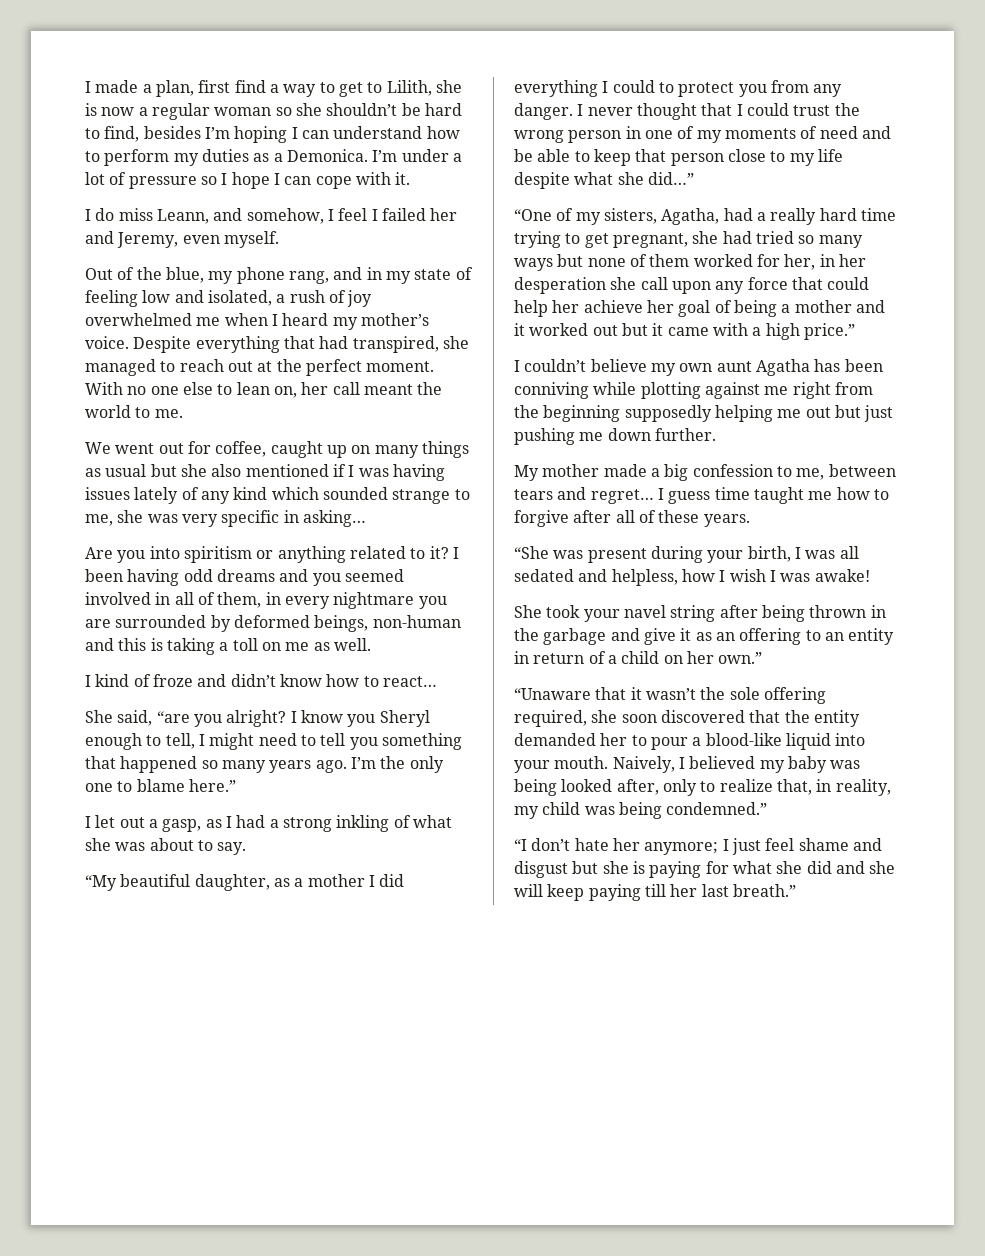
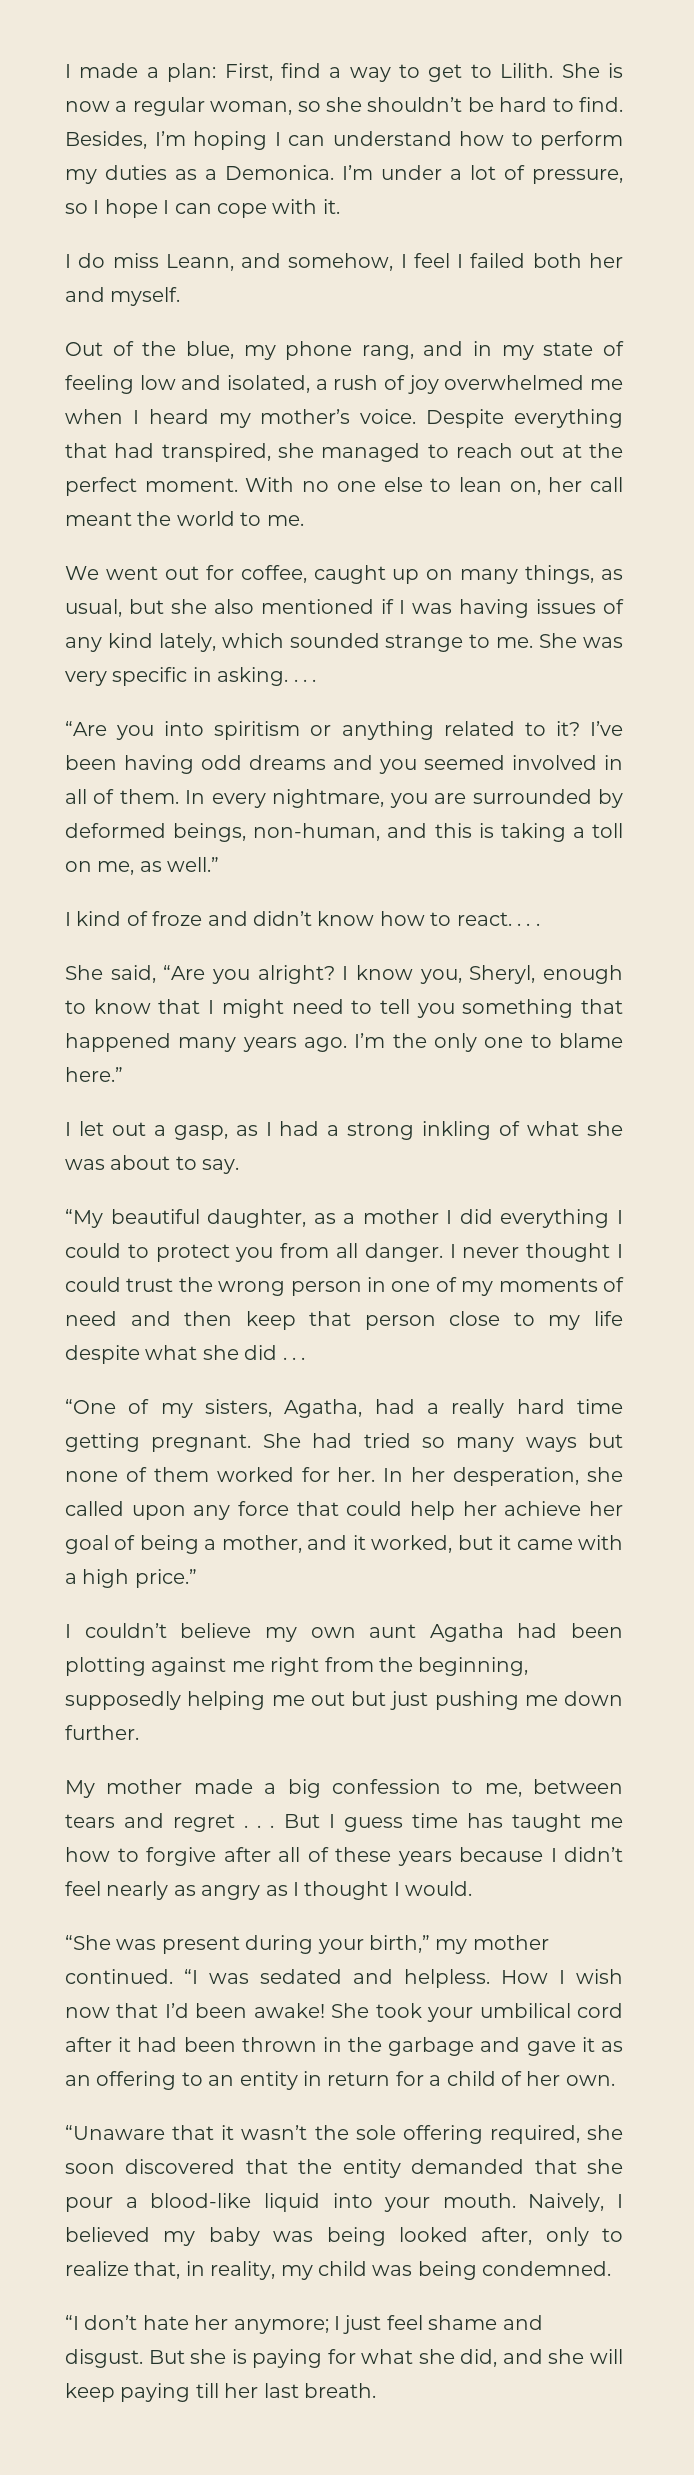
- I made a plan, first find a way to get to Lilith, she is now a regular woman so she shouldn’t be hard to find, besides I’m hoping I can understand how to perform my duties as a Demonica.
+ I made a plan: First, find a way to get to Lilith. She is now a regular woman, so she shouldn’t be hard to find. Besides, I’m hoping I can understand how to perform my duties as a Demonica.
- I’m under a lot of pressure so I hope I can cope with it.
+ I’m under a lot of pressure, so I hope I can cope with it.
- I do miss Leann, and somehow, I feel I failed her and Jeremy, even myself.
+ I do miss Leann, and somehow, I feel I failed both her and myself.
- We went out for coffee, caught up on many things as usual but she also mentioned if I was having issues lately of any kind which sounded strange to me, she was very specific in asking…
- Are you into spiritism or anything related to it?
+ We went out for coffee, caught up on many things, as usual, but she also mentioned if I was having issues of any kind lately, which sounded strange to me. She was very specific in asking. . . .
+ “Are you into spiritism or anything related to it?
- I been having odd dreams and you seemed involved in all of them, in every nightmare you are surrounded by deformed beings, non-human and this is taking a toll on me as well.
+ I’ve been having odd dreams and you seemed involved in all of them. In every nightmare, you are surrounded by deformed beings, non-human, and this is taking a toll on me, as well.”
- I kind of froze and didn’t know how to react…
+ I kind of froze and didn’t know how to react. . . .
- She said, “are you alright?
+ She said, “Are you alright?
- I know you Sheryl enough to tell, I might need to tell you something that happened so many years ago.
+ I know you, Sheryl, enough to know that I might need to tell you something that happened many years ago.
- “My beautiful daughter, as a mother I did everything I could to protect you from any danger.
+ “My beautiful daughter, as a mother I did everything I could to protect you from all danger.
- I never thought that I could trust the wrong person in one of my moments of need and be able to keep that person close to my life despite what she did…”
+ I never thought I could trust the wrong person in one of my moments of need and then keep that person close to my life despite what she did . . .
- “One of my sisters, Agatha, had a really hard time trying to get pregnant, she had tried so many ways but none of them worked for her, in her desperation she call upon any force that could help her achieve her goal of being a mother and it worked out but it came with a high price.”
+ “One of my sisters, Agatha, had a really hard time getting pregnant. She had tried so many ways but none of them worked for her. In her desperation, she called upon any force that could help her achieve her goal of being a mother, and it worked, but it came with a high price.”
- I couldn’t believe my own aunt Agatha has been conniving while plotting against me right from the beginning supposedly helping me out but just pushing me down further.
+ I couldn’t believe my own aunt Agatha had been plotting against me right from the beginning, supposedly helping me out but just pushing me down further.
- My mother made a big confession to me, between tears and regret… I guess time taught me how to forgive after all of these years.
+ My mother made a big confession to me, between tears and regret . . . But I guess time has taught me how to forgive after all of these years because I didn’t feel nearly as angry as I thought I would.
- “She was present during your birth, I was all sedated and helpless, how I wish I was awake!
- She took your navel string after being thrown in the garbage and give it as an offering to an entity in return of a child on her own.”
+ “She was present during your birth,” my mother continued. “I was sedated and helpless. How I wish now that I’d been awake! She took your umbilical cord after it had been thrown in the garbage and gave it as an offering to an entity in return for a child of her own.
- “Unaware that it wasn’t the sole offering required, she soon discovered that the entity demanded her to pour a blood-like liquid into your mouth.
+ “Unaware that it wasn’t the sole offering required, she soon discovered that the entity demanded that she pour a blood-like liquid into your mouth.
- Naively, I believed my baby was being looked after, only to realize that, in reality, my child was being condemned.”
+ Naively, I believed my baby was being looked after, only to realize that, in reality, my child was being condemned.
- “I don’t hate her anymore; I just feel shame and disgust but she is paying for what she did and she will keep paying till her last breath.”
+ “I don’t hate her anymore; I just feel shame and disgust. But she is paying for what she did, and she will keep paying till her last breath.

